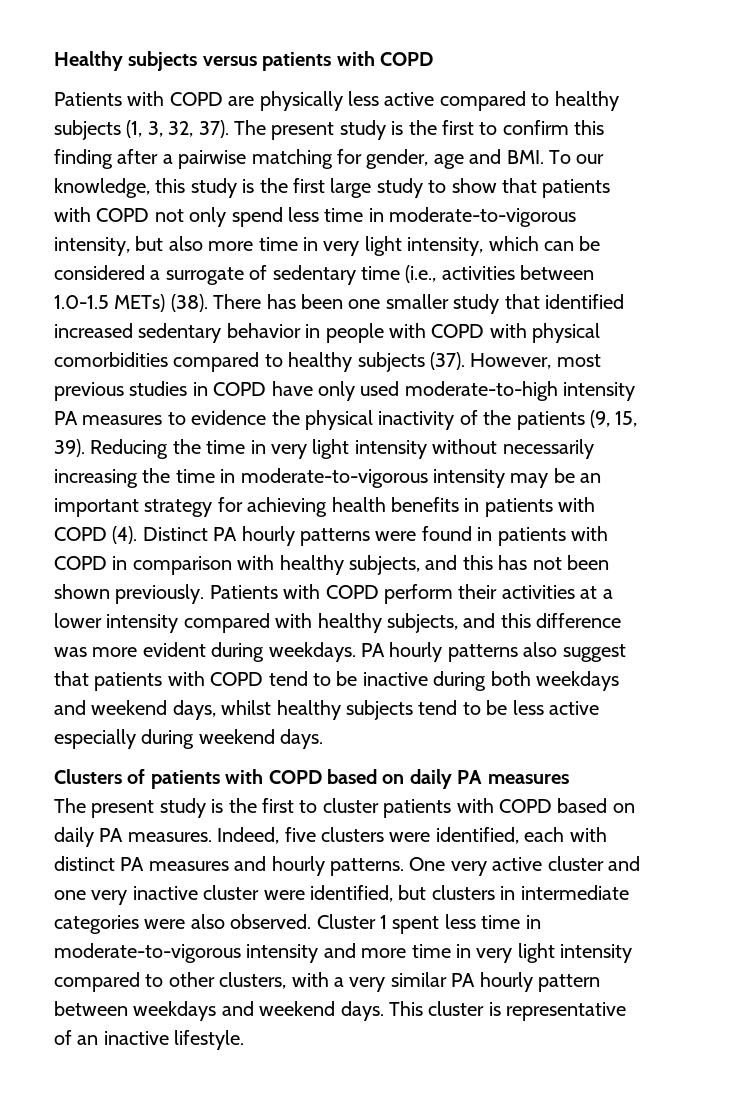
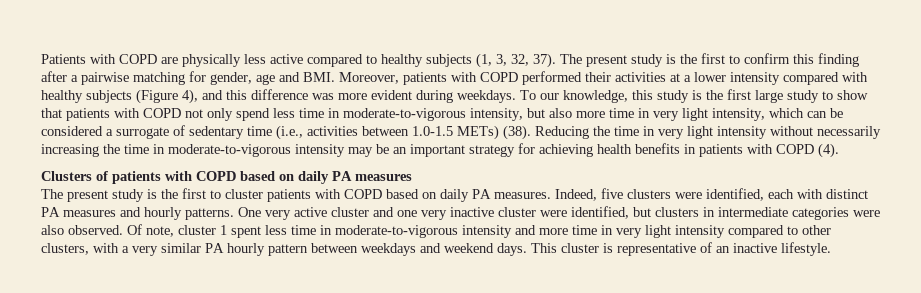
- Healthy subjects versus patients with COPD
- The present study is the first to confirm this finding after a pairwise matching for gender, age and BMI. To our knowledge, this study is the first large study to show that patients with COPD not only spend less time in moderate-to-vigorous intensity, but also more time in very light intensity, which can be considered a surrogate of sedentary time (i.e., activities between 1.0-1.5 METs) (38).
+ The present study is the first to confirm this finding after a pairwise matching for gender, age and BMI. Moreover, patients with COPD performed their activities at a lower intensity compared with healthy subjects (Figure 4), and this difference was more evident during weekdays. To our knowledge, this study is the first large study to show that patients with COPD not only spend less time in moderate-to-vigorous intensity, but also more time in very light intensity, which can be considered a surrogate of sedentary time (i.e., activities between 1.0-1.5 METs) (38).
- There has been one smaller study that identified increased sedentary behavior in people with COPD with physical comorbidities compared to healthy subjects (37). However, most previous studies in COPD have only used moderate-to-high intensity PA measures to evidence the physical inactivity of the patients (9, 15, 39).
- Distinct PA hourly patterns were found in patients with COPD in comparison with healthy subjects, and this has not been shown previously. Patients with COPD perform their activities at a lower intensity compared with healthy subjects, and this difference was more evident during weekdays. PA hourly patterns also suggest that patients with COPD tend to be inactive during both weekdays and weekend days, whilst healthy subjects tend to be less active especially during weekend days.
- Cluster 1 spent less time in moderate-to-vigorous intensity and more time in very light intensity compared to other clusters, with a very similar PA hourly pattern between weekdays and weekend days.
+ Of note, cluster 1 spent less time in moderate-to-vigorous intensity and more time in very light intensity compared to other clusters, with a very similar PA hourly pattern between weekdays and weekend days.

